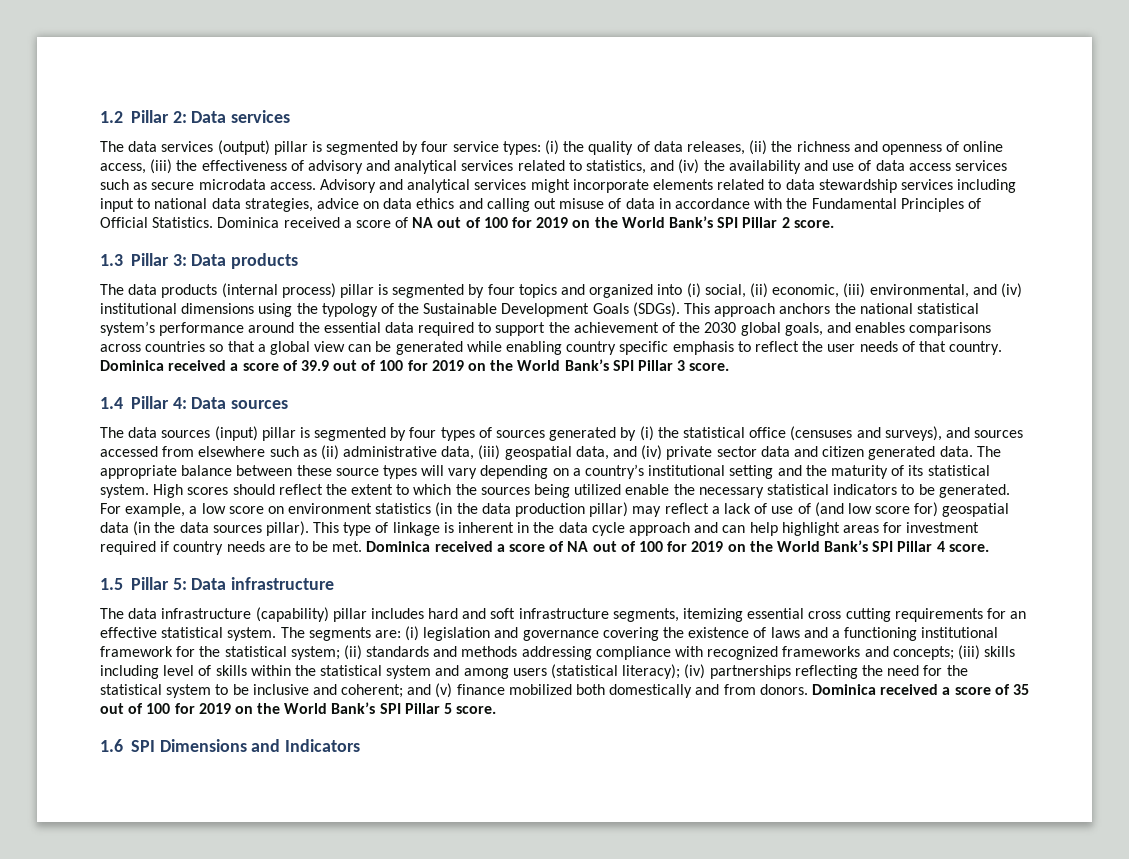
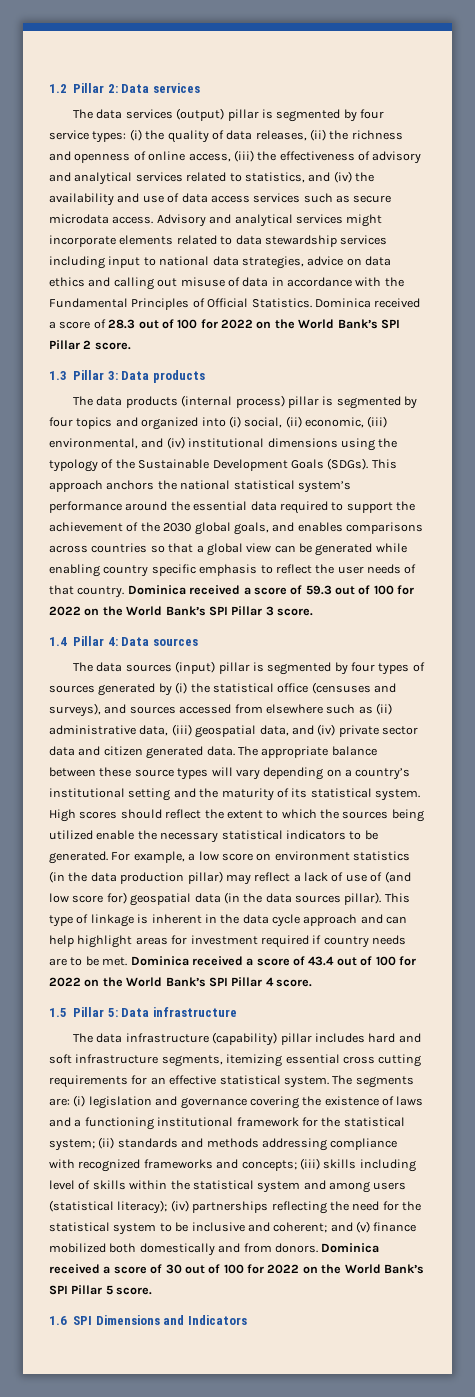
- Dominica received a score of NA out of 100 for 2019 on the World Bank’s SPI Pillar 2 score.
+ Dominica received a score of 28.3 out of 100 for 2022 on the World Bank’s SPI Pillar 2 score.
- Dominica received a score of 39.9 out of 100 for 2019 on the World Bank’s SPI Pillar 3 score.
+ Dominica received a score of 59.3 out of 100 for 2022 on the World Bank’s SPI Pillar 3 score.
- Dominica received a score of NA out of 100 for 2019 on the World Bank’s SPI Pillar 4 score.
+ Dominica received a score of 43.4 out of 100 for 2022 on the World Bank’s SPI Pillar 4 score.
- Dominica received a score of 35 out of 100 for 2019 on the World Bank’s SPI Pillar 5 score.
+ Dominica received a score of 30 out of 100 for 2022 on the World Bank’s SPI Pillar 5 score.

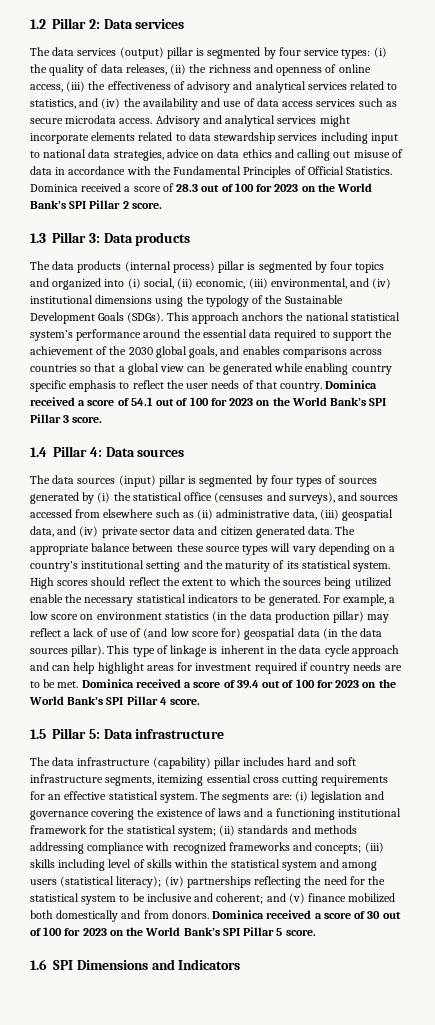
- Dominica received a score of 28.3 out of 100 for 2022 on the World Bank’s SPI Pillar 2 score.
+ Dominica received a score of 28.3 out of 100 for 2023 on the World Bank’s SPI Pillar 2 score.
- Dominica received a score of 59.3 out of 100 for 2022 on the World Bank’s SPI Pillar 3 score.
+ Dominica received a score of 54.1 out of 100 for 2023 on the World Bank’s SPI Pillar 3 score.
- Dominica received a score of 43.4 out of 100 for 2022 on the World Bank’s SPI Pillar 4 score.
+ Dominica received a score of 39.4 out of 100 for 2023 on the World Bank’s SPI Pillar 4 score.
- Dominica received a score of 30 out of 100 for 2022 on the World Bank’s SPI Pillar 5 score.
+ Dominica received a score of 30 out of 100 for 2023 on the World Bank’s SPI Pillar 5 score.

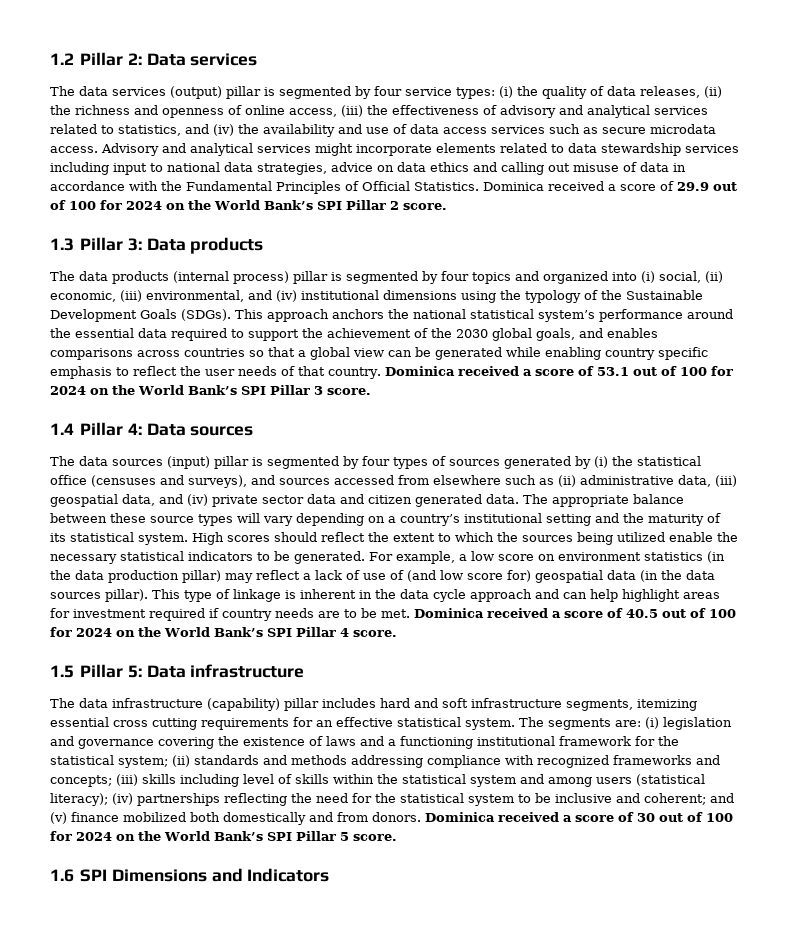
- Dominica received a score of 28.3 out of 100 for 2023 on the World Bank’s SPI Pillar 2 score.
+ Dominica received a score of 29.9 out of 100 for 2024 on the World Bank’s SPI Pillar 2 score.
- Dominica received a score of 54.1 out of 100 for 2023 on the World Bank’s SPI Pillar 3 score.
+ Dominica received a score of 53.1 out of 100 for 2024 on the World Bank’s SPI Pillar 3 score.
- Dominica received a score of 39.4 out of 100 for 2023 on the World Bank’s SPI Pillar 4 score.
+ Dominica received a score of 40.5 out of 100 for 2024 on the World Bank’s SPI Pillar 4 score.
- Dominica received a score of 30 out of 100 for 2023 on the World Bank’s SPI Pillar 5 score.
+ Dominica received a score of 30 out of 100 for 2024 on the World Bank’s SPI Pillar 5 score.

